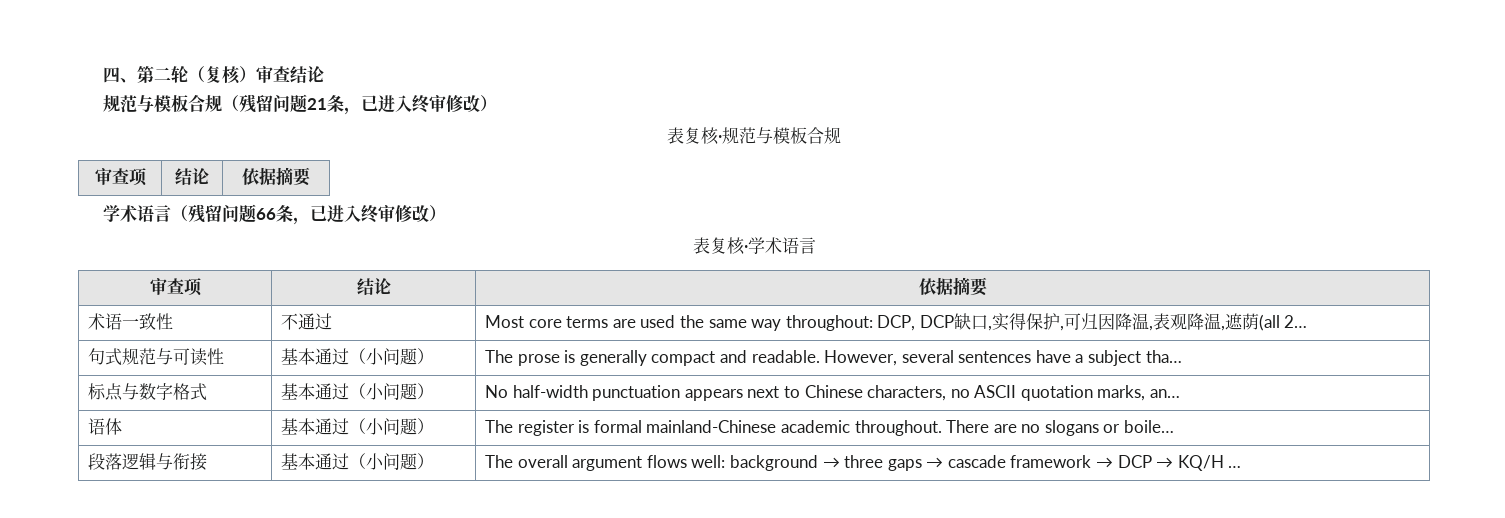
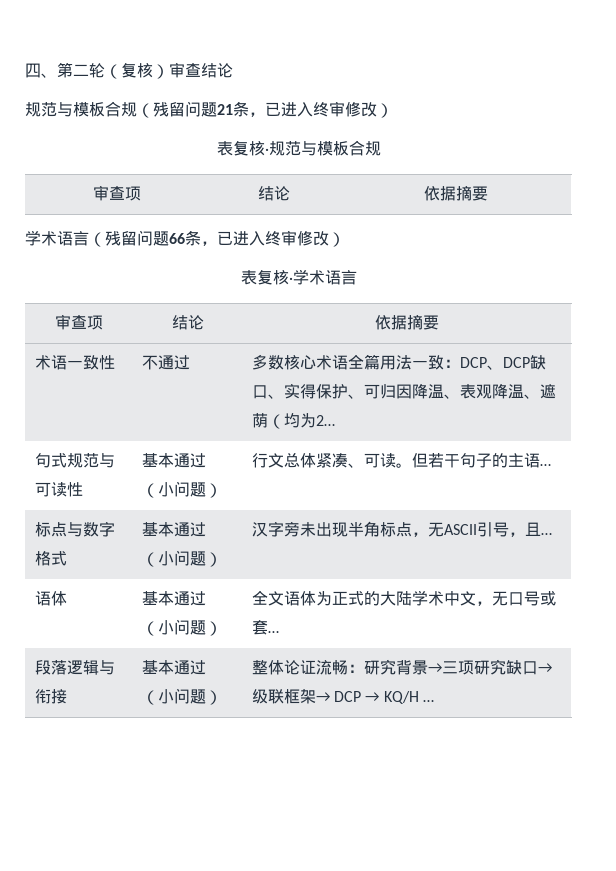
- 术语一致性 | 不通过 | Most core terms are used the same way throughout: DCP, DCP缺口,实得保护,可归因降温,表观降温,遮荫(all 2…
+ 术语一致性 | 不通过 | 多数核心术语全篇用法一致：DCP、DCP缺口、实得保护、可归因降温、表观降温、遮荫（均为2…
- 句式规范与可读性 | 基本通过（小问题） | The prose is generally compact and readable. However, several sentences have a subject tha…
+ 句式规范与可读性 | 基本通过（小问题） | 行文总体紧凑、可读。但若干句子的主语…
- 标点与数字格式 | 基本通过（小问题） | No half-width punctuation appears next to Chinese characters, no ASCII quotation marks, an…
+ 标点与数字格式 | 基本通过（小问题） | 汉字旁未出现半角标点，无ASCII引号，且…
- 语体 | 基本通过（小问题） | The register is formal mainland-Chinese academic throughout. There are no slogans or boile…
+ 语体 | 基本通过（小问题） | 全文语体为正式的大陆学术中文，无口号或套…
- 段落逻辑与衔接 | 基本通过（小问题） | The overall argument flows well: background → three gaps → cascade framework → DCP → KQ/H …
+ 段落逻辑与衔接 | 基本通过（小问题） | 整体论证流畅：研究背景→三项研究缺口→级联框架→ DCP → KQ/H …

